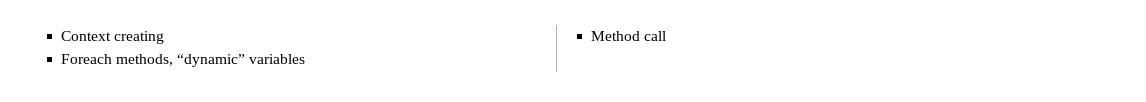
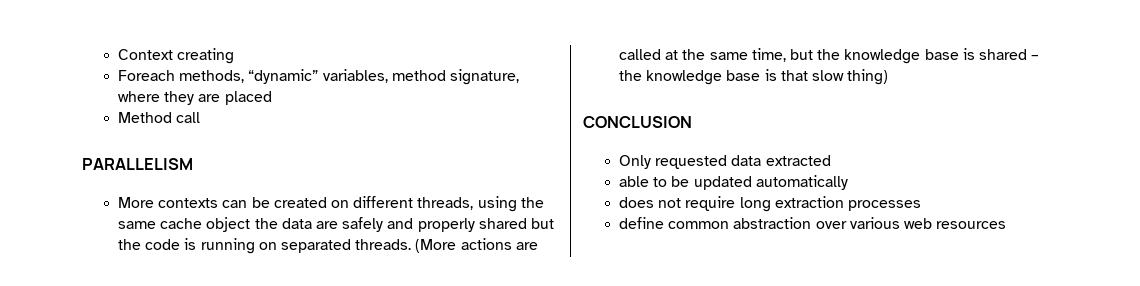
- Foreach methods, “dynamic” variables
+ Foreach methods, “dynamic” variables, method signature, where they are placed
  Method call
+ PARALLELISM
+ More contexts can be created on different threads, using the same cache object the data are safely and properly shared but the code is running on separated threads. (More actions are called at the same time, but the knowledge base is shared – the knowledge base is that slow thing)
+ CONCLUSION
+ Only requested data extracted
+ able to be updated automatically
+ does not require long extraction processes
+ define common abstraction over various web resources

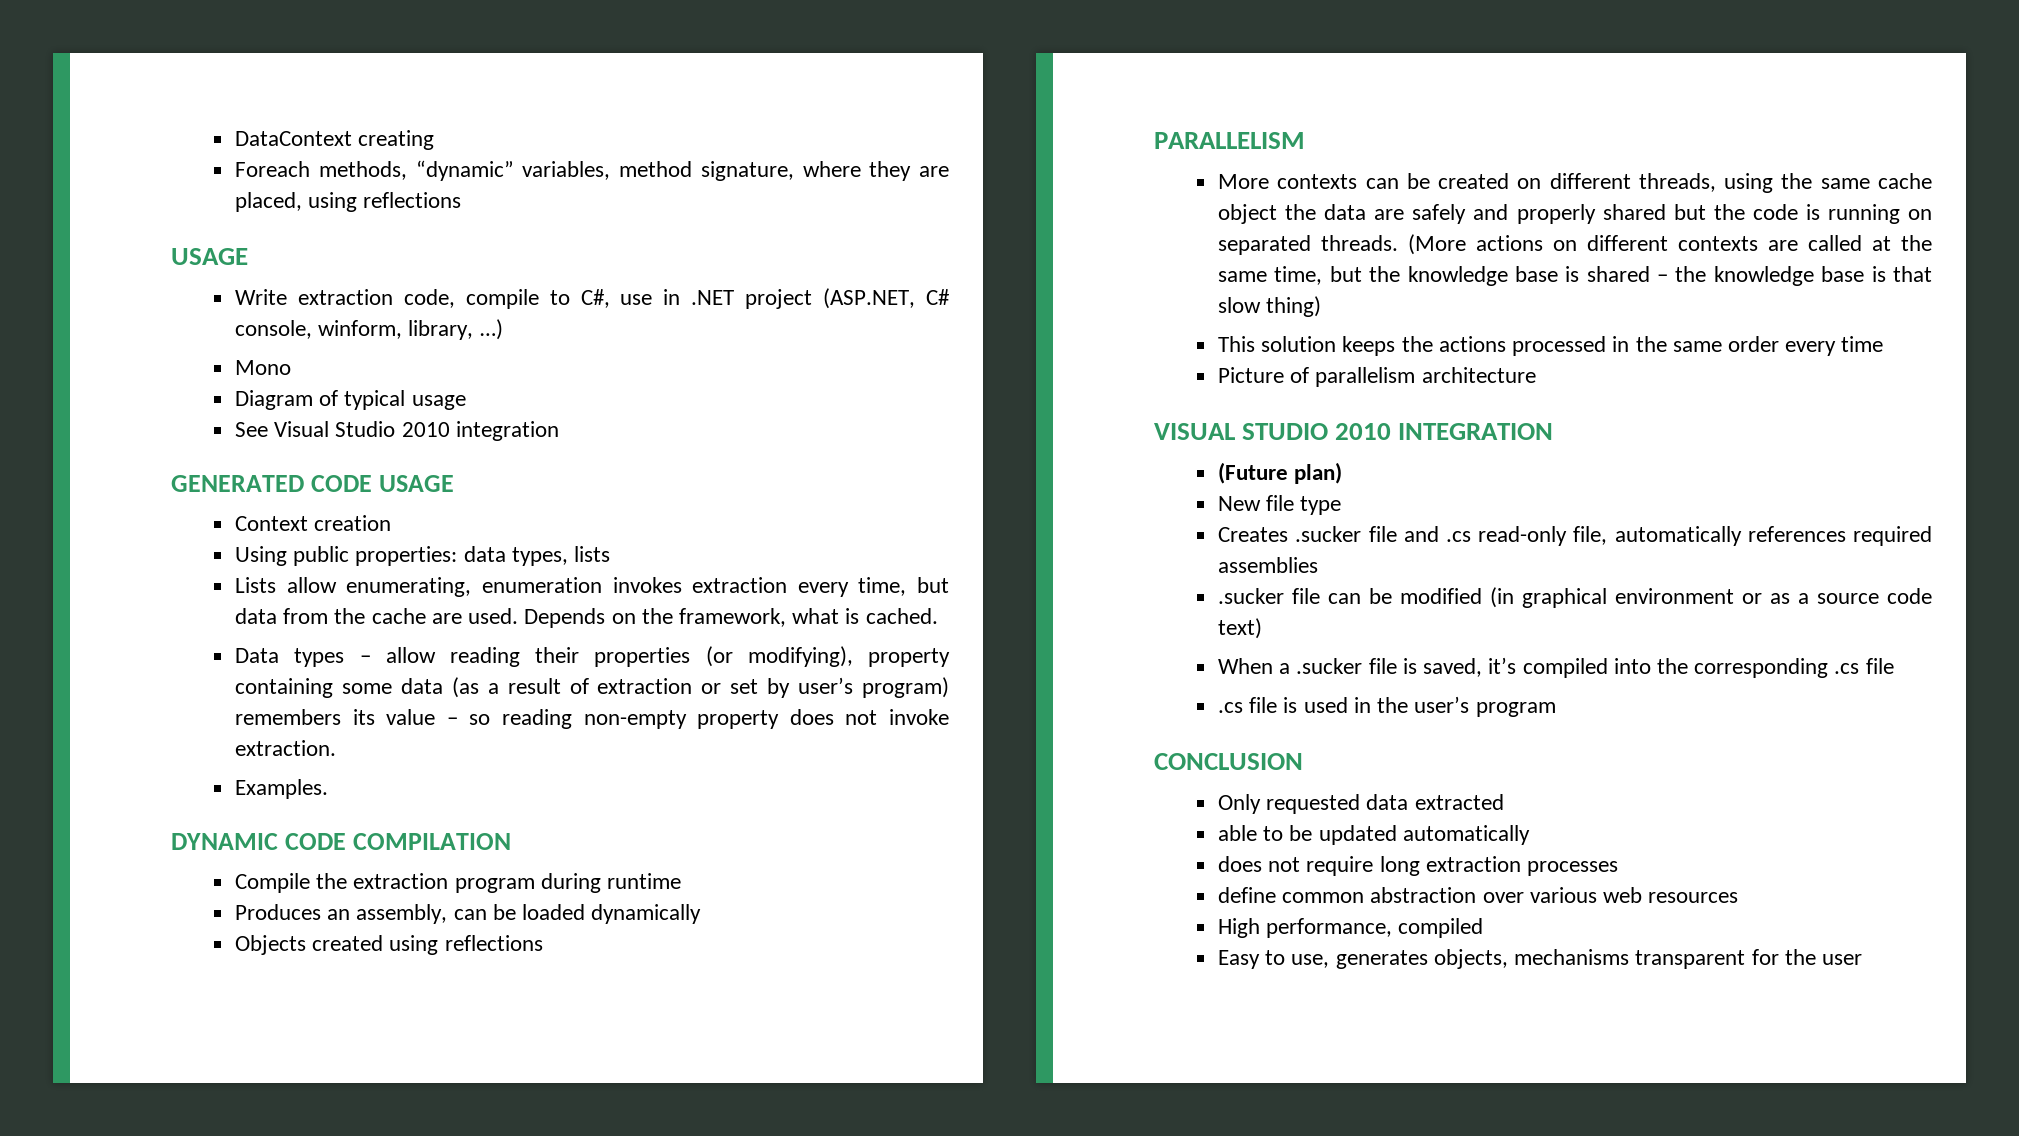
- Context creating
+ DataContext creating
- Foreach methods, “dynamic” variables, method signature, where they are placed
- Method call
+ Foreach methods, “dynamic” variables, method signature, where they are placed, using reflections
+ USAGE
+ Write extraction code, compile to C#, use in .NET project (ASP.NET, C# console, winform, library, …)
+ Mono
+ Diagram of typical usage
+ See Visual Studio 2010 integration
+ GENERATED CODE USAGE
+ Context creation
+ Using public properties: data types, lists
+ Lists allow enumerating, enumeration invokes extraction every time, but data from the cache are used. Depends on the framework, what is cached.
+ Data types – allow reading their properties (or modifying), property containing some data (as a result of extraction or set by user’s program) remembers its value – so reading non-empty property does not invoke extraction.
+ Examples.
+ DYNAMIC CODE COMPILATION
+ Compile the extraction program during runtime
+ Produces an assembly, can be loaded dynamically
+ Objects created using reflections
- (More actions are called at the same time, but the knowledge base is shared – the knowledge base is that slow thing)
+ (More actions on different contexts are called at the same time, but the knowledge base is shared – the knowledge base is that slow thing)
+ This solution keeps the actions processed in the same order every time
+ Picture of parallelism architecture
+ VISUAL STUDIO 2010 INTEGRATION
+ (Future plan)
+ New file type
+ Creates .sucker file and .cs read-only file, automatically references required assemblies
+ .sucker file can be modified (in graphical environment or as a source code text)
+ When a .sucker file is saved, it’s compiled into the corresponding .cs file
+ .cs file is used in the user’s program
+ High performance, compiled
+ Easy to use, generates objects, mechanisms transparent for the user

